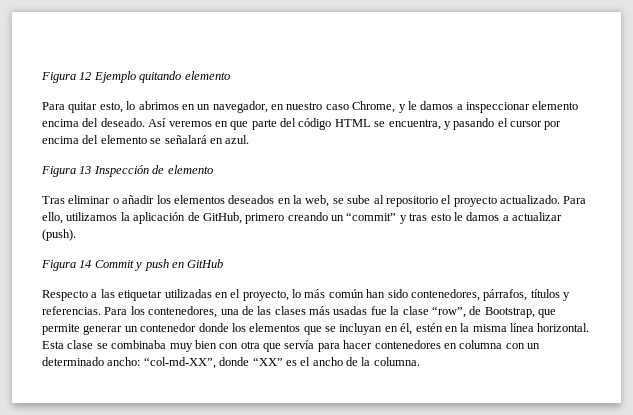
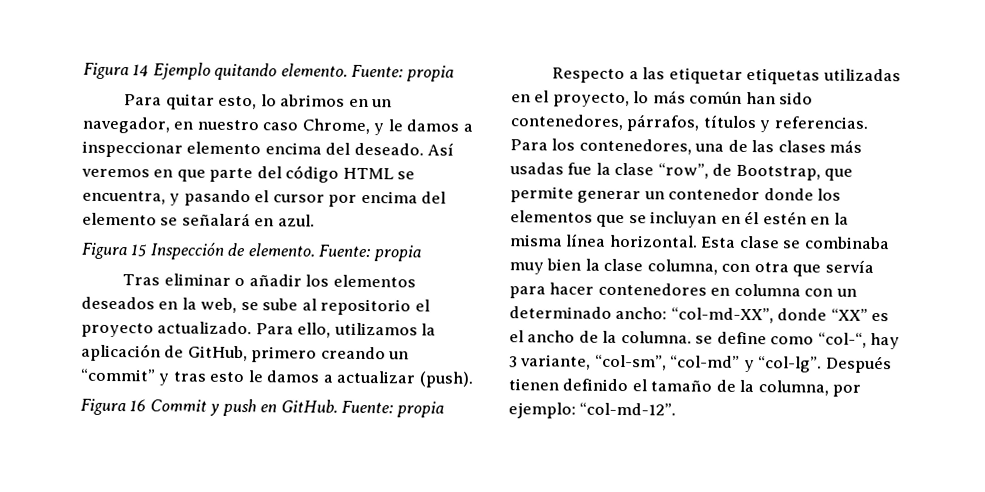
- Figura 12 Ejemplo quitando elemento
+ Figura 14 Ejemplo quitando elemento. Fuente: propia
- Figura 13 Inspección de elemento
+ Figura 15 Inspección de elemento. Fuente: propia
- Figura 14 Commit y push en GitHub
+ Figura 16 Commit y push en GitHub. Fuente: propia
- Respecto a las etiquetar utilizadas en el proyecto, lo más común han sido contenedores, párrafos, títulos y referencias.
+ Respecto a las etiquetar etiquetas utilizadas en el proyecto, lo más común han sido contenedores, párrafos, títulos y referencias.
- Para los contenedores, una de las clases más usadas fue la clase “row”, de Bootstrap, que permite generar un contenedor donde los elementos que se incluyan en él, estén en la misma línea horizontal.
+ Para los contenedores, una de las clases más usadas fue la clase “row”, de Bootstrap, que permite generar un contenedor donde los elementos que se incluyan en él estén en la misma línea horizontal.
- Esta clase se combinaba muy bien con otra que servía para hacer contenedores en columna con un determinado ancho: “col-md-XX”, donde “XX” es el ancho de la columna.
+ Esta clase se combinaba muy bien la clase columna, con otra que servía para hacer contenedores en columna con un determinado ancho: “col-md-XX”, donde “XX” es el ancho de la columna. se define como “col-“, hay 3 variante, “col-sm”, “col-md” y “col-lg”. Después tienen definido el tamaño de la columna, por ejemplo: “col-md-12”.

